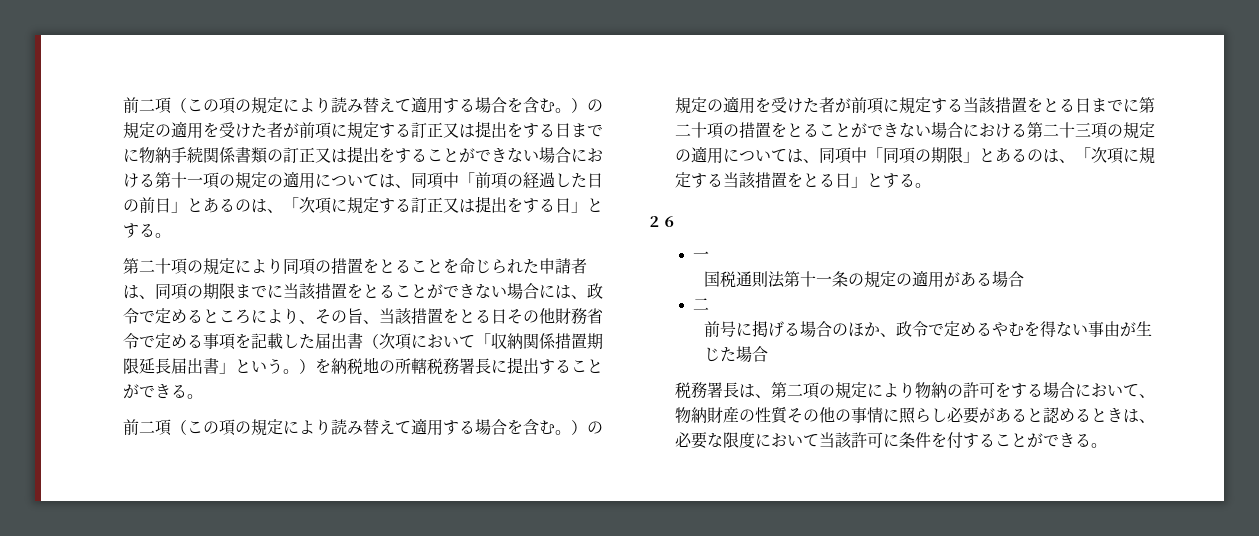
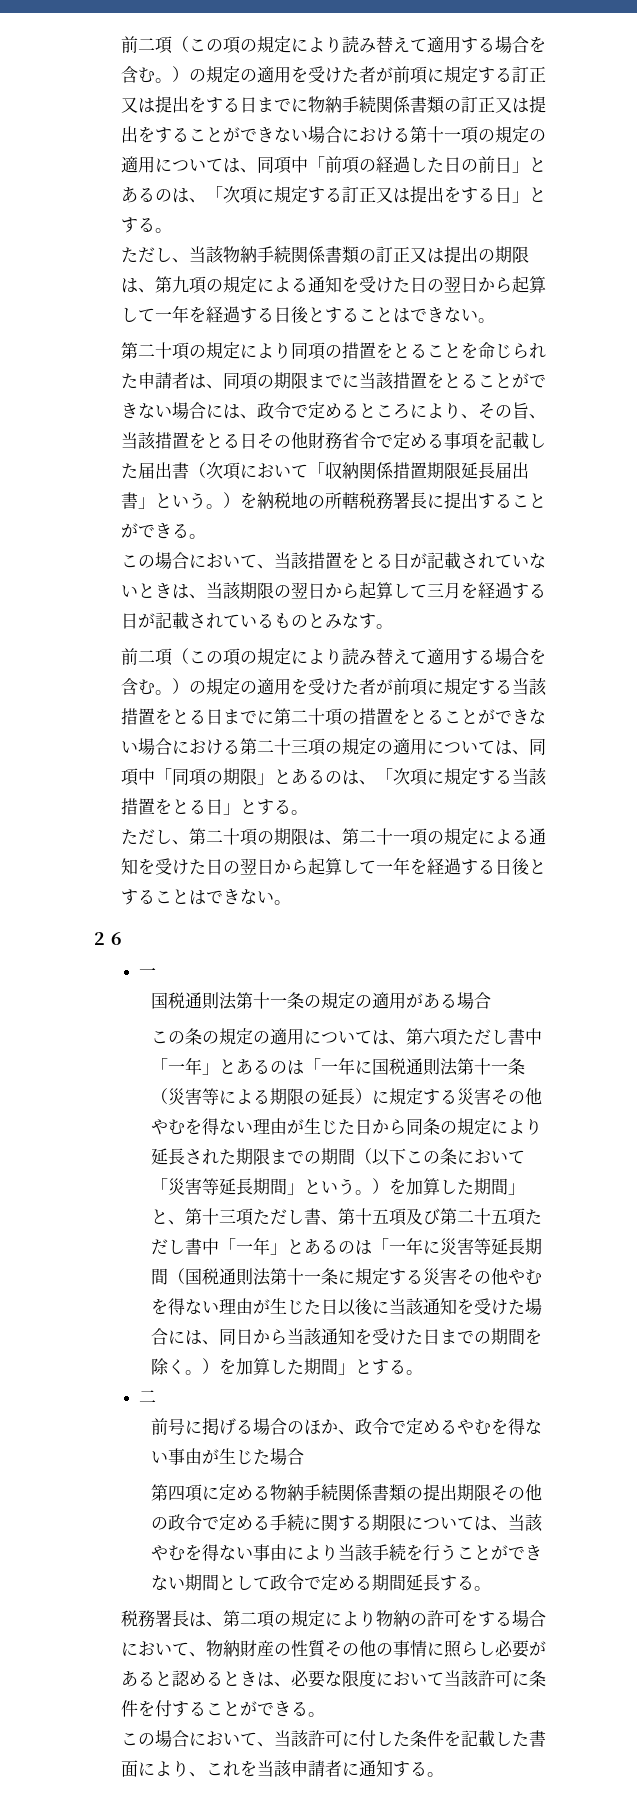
+ ただし、当該物納手続関係書類の訂正又は提出の期限は、第九項の規定による通知を受けた日の翌日から起算して一年を経過する日後とすることはできない。
+ この場合において、当該措置をとる日が記載されていないときは、当該期限の翌日から起算して三月を経過する日が記載されているものとみなす。
+ ただし、第二十項の期限は、第二十一項の規定による通知を受けた日の翌日から起算して一年を経過する日後とすることはできない。
+ この条の規定の適用については、第六項ただし書中「一年」とあるのは「一年に国税通則法第十一条（災害等による期限の延長）に規定する災害その他やむを得ない理由が生じた日から同条の規定により延長された期限までの期間（以下この条において「災害等延長期間」という。）を加算した期間」と、第十三項ただし書、第十五項及び第二十五項ただし書中「一年」とあるのは「一年に災害等延長期間（国税通則法第十一条に規定する災害その他やむを得ない理由が生じた日以後に当該通知を受けた場合には、同日から当該通知を受けた日までの期間を除く。）を加算した期間」とする。
+ 第四項に定める物納手続関係書類の提出期限その他の政令で定める手続に関する期限については、当該やむを得ない事由により当該手続を行うことができない期間として政令で定める期間延長する。
+ この場合において、当該許可に付した条件を記載した書面により、これを当該申請者に通知する。

